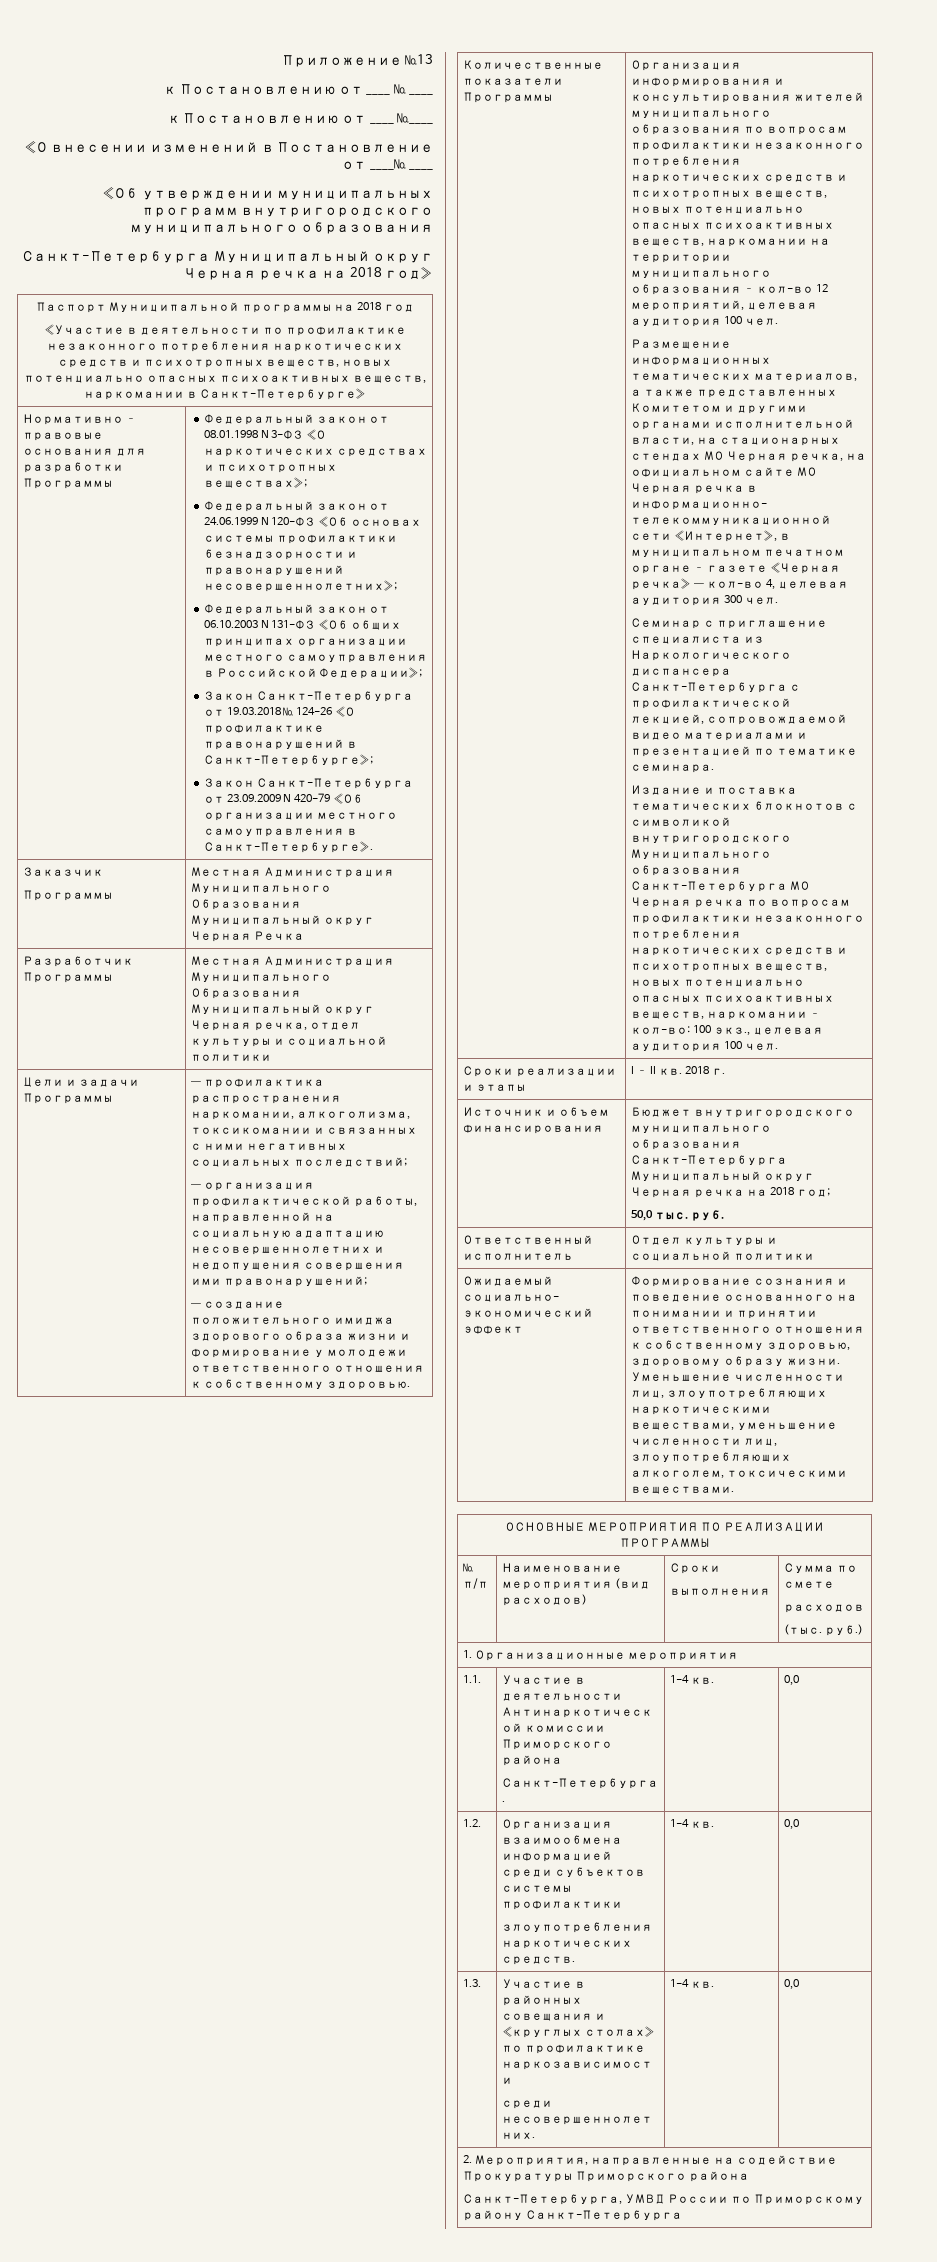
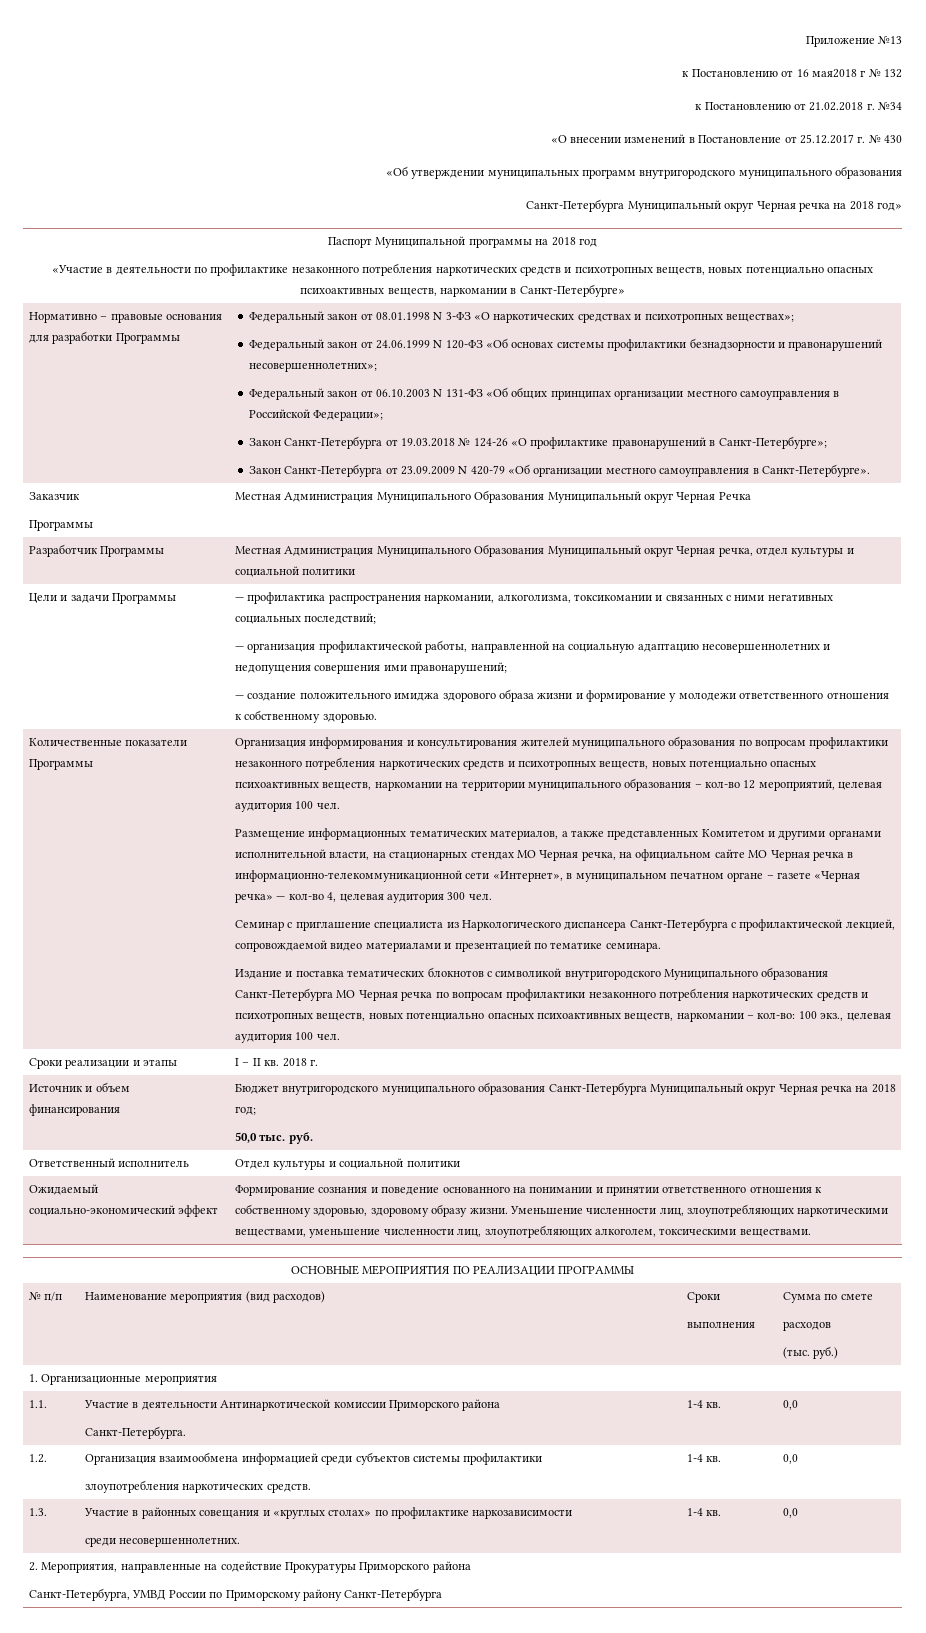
- к Постановлению от ____ № ____
- к Постановлению от ____ №____
+ к Постановлению от 16 мая2018 г № 132
+ к Постановлению от 21.02.2018 г. №34
- «О внесении изменений в Постановление от ____№ ____
+ «О внесении изменений в Постановление от 25.12.2017 г. № 430

